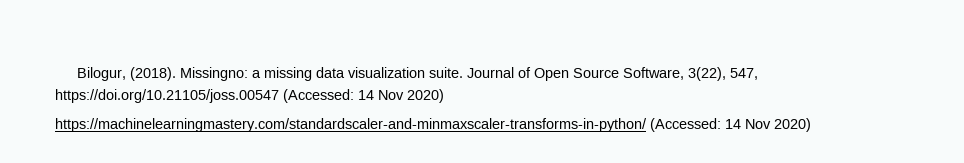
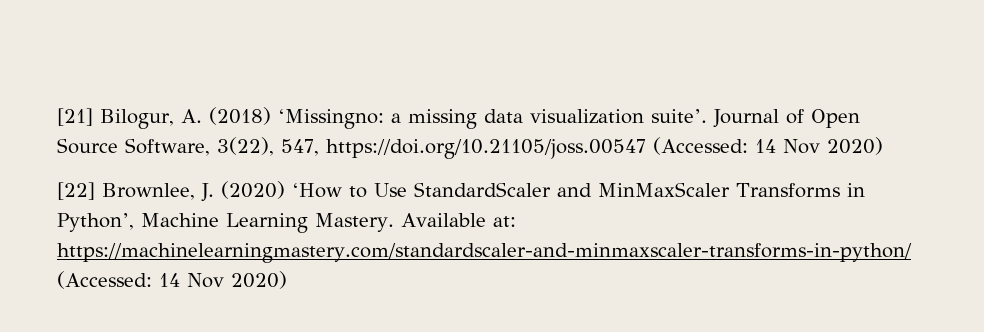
- Bilogur, (2018). Missingno: a missing data visualization suite.
+ [21] Bilogur, A. (2018) ‘Missingno: a missing data visualization suite’.
- https://machinelearningmastery.com/standardscaler-and-minmaxscaler-transforms-in-python/ (Accessed: 14 Nov 2020)
+ [22] Brownlee, J. (2020) ‘How to Use StandardScaler and MinMaxScaler Transforms in Python’, Machine Learning Mastery. Available at: https://machinelearningmastery.com/standardscaler-and-minmaxscaler-transforms-in-python/ (Accessed: 14 Nov 2020)

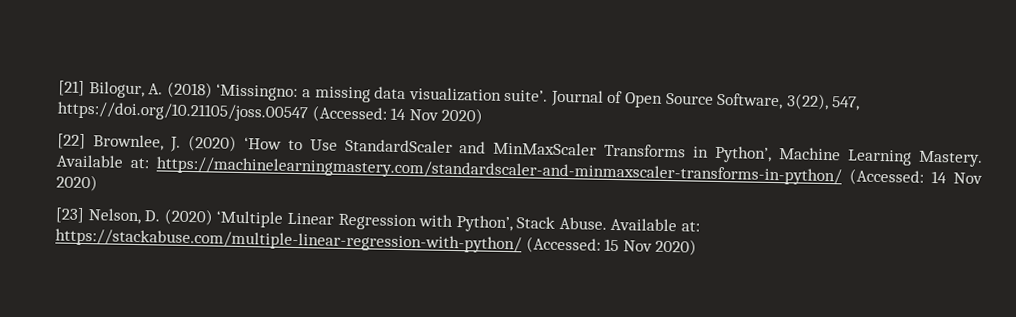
+ [23] Nelson, D. (2020) ‘Multiple Linear Regression with Python’, Stack Abuse. Available at: https://stackabuse.com/multiple-linear-regression-with-python/ (Accessed: 15 Nov 2020)

